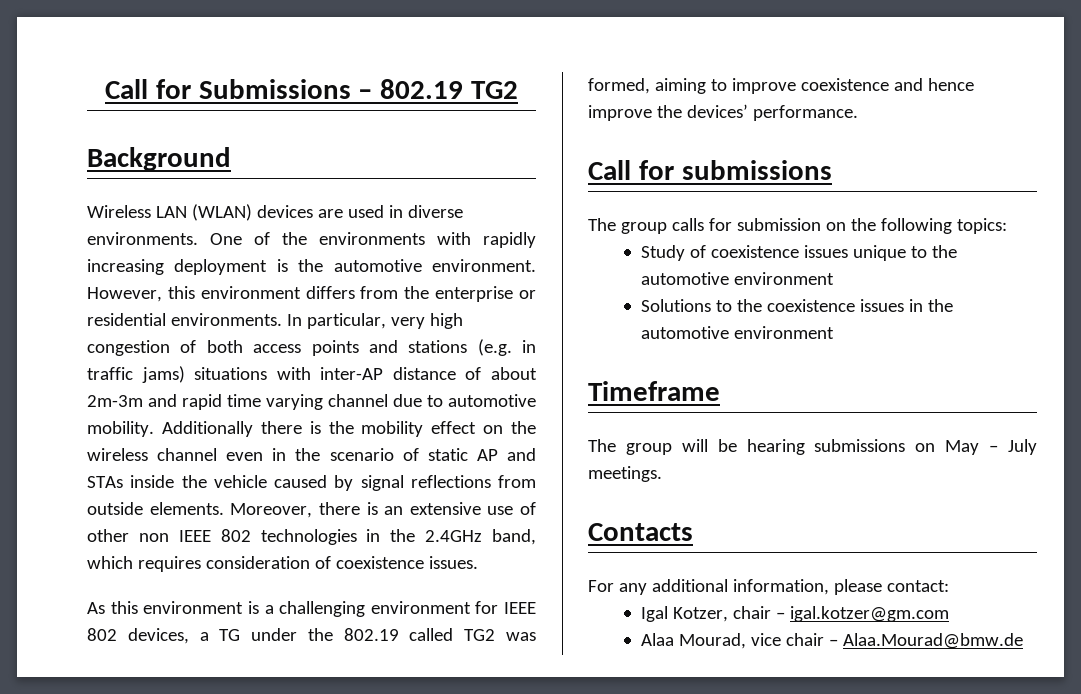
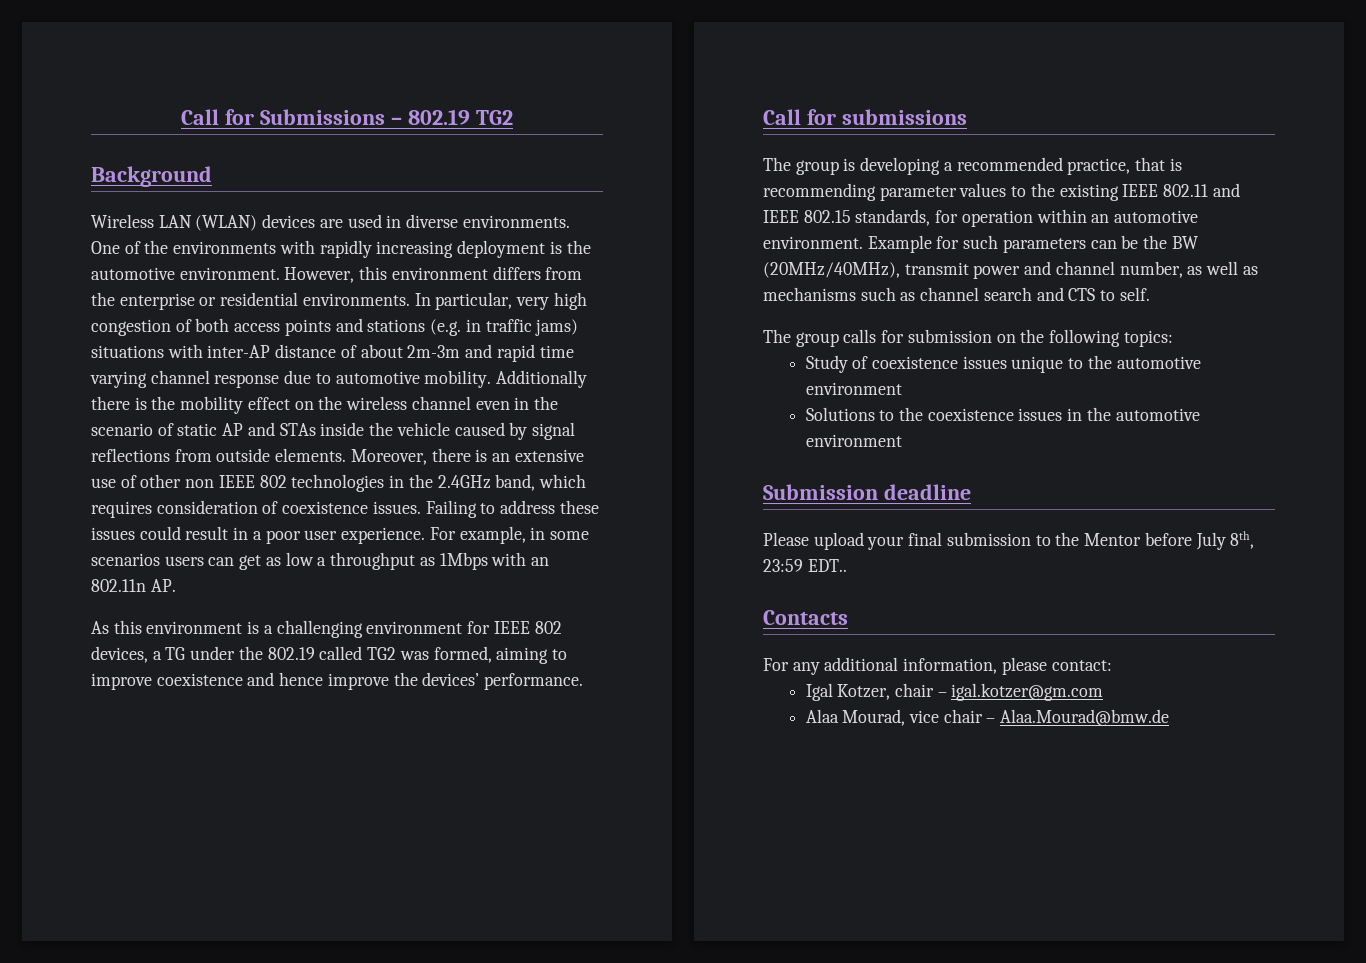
- In particular, very high congestion of both access points and stations (e.g. in traffic jams) situations with inter-AP distance of about 2m-3m and rapid time varying channel due to automotive mobility.
+ In particular, very high congestion of both access points and stations (e.g. in traffic jams) situations with inter-AP distance of about 2m-3m and rapid time varying channel response due to automotive mobility.
+ Failing to address these issues could result in a poor user experience. For example, in some scenarios users can get as low a throughput as 1Mbps with an 802.11n AP.
+ The group is developing a recommended practice, that is recommending parameter values to the existing IEEE 802.11 and IEEE 802.15 standards, for operation within an automotive environment. Example for such parameters can be the BW (20MHz/40MHz), transmit power and channel number, as well as mechanisms such as channel search and CTS to self.
- Timeframe
- The group will be hearing submissions on May – July meetings.
+ Submission deadline
+ Please upload your final submission to the Mentor before July 8th, 23:59 EDT..

